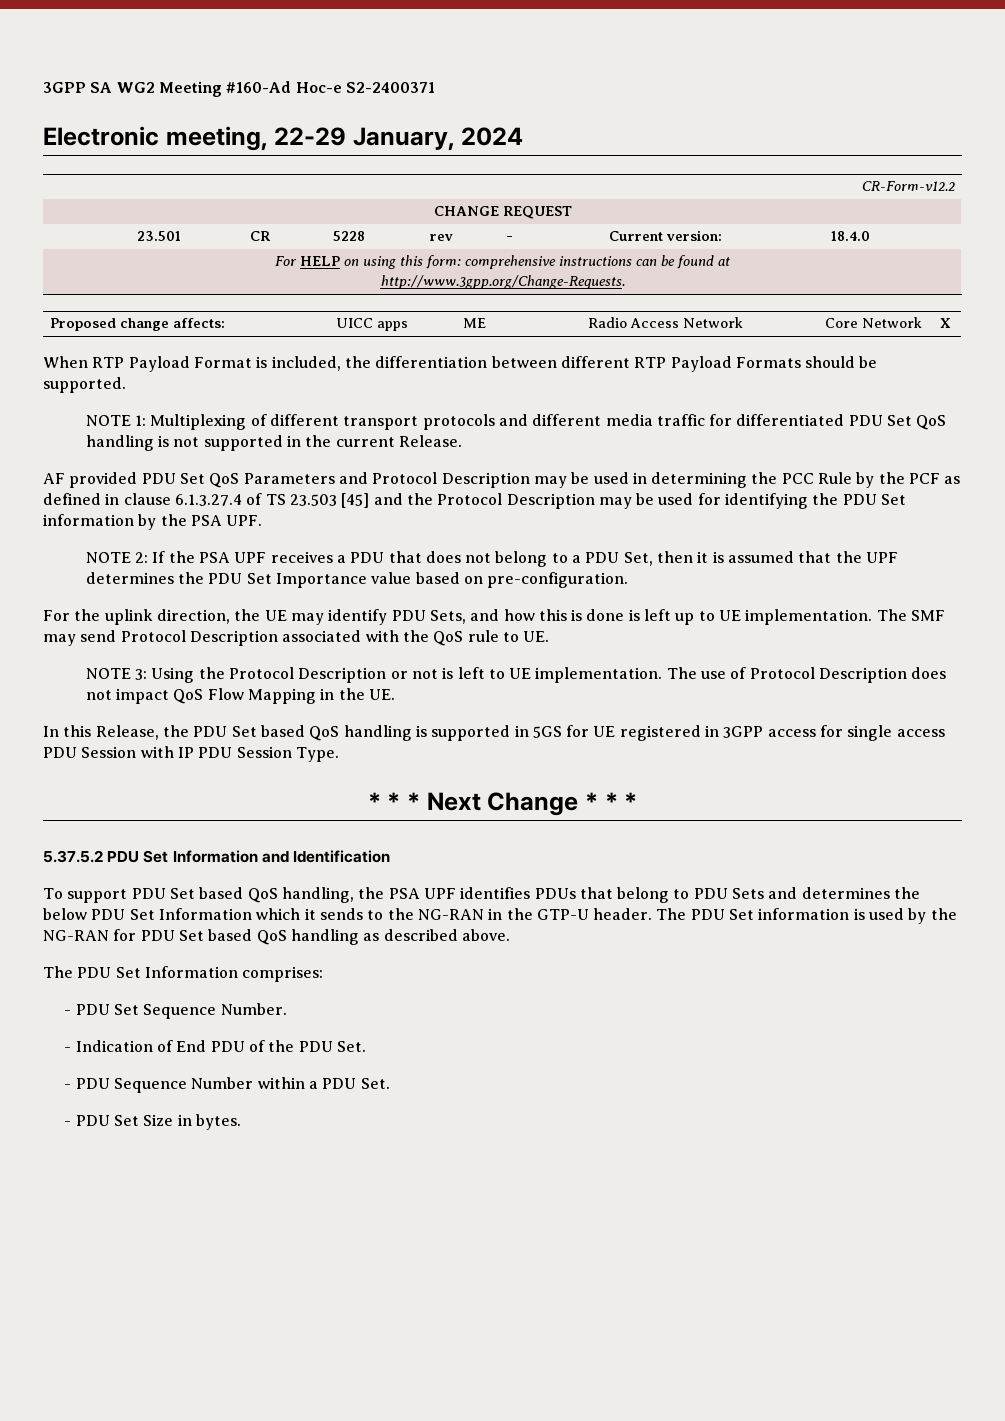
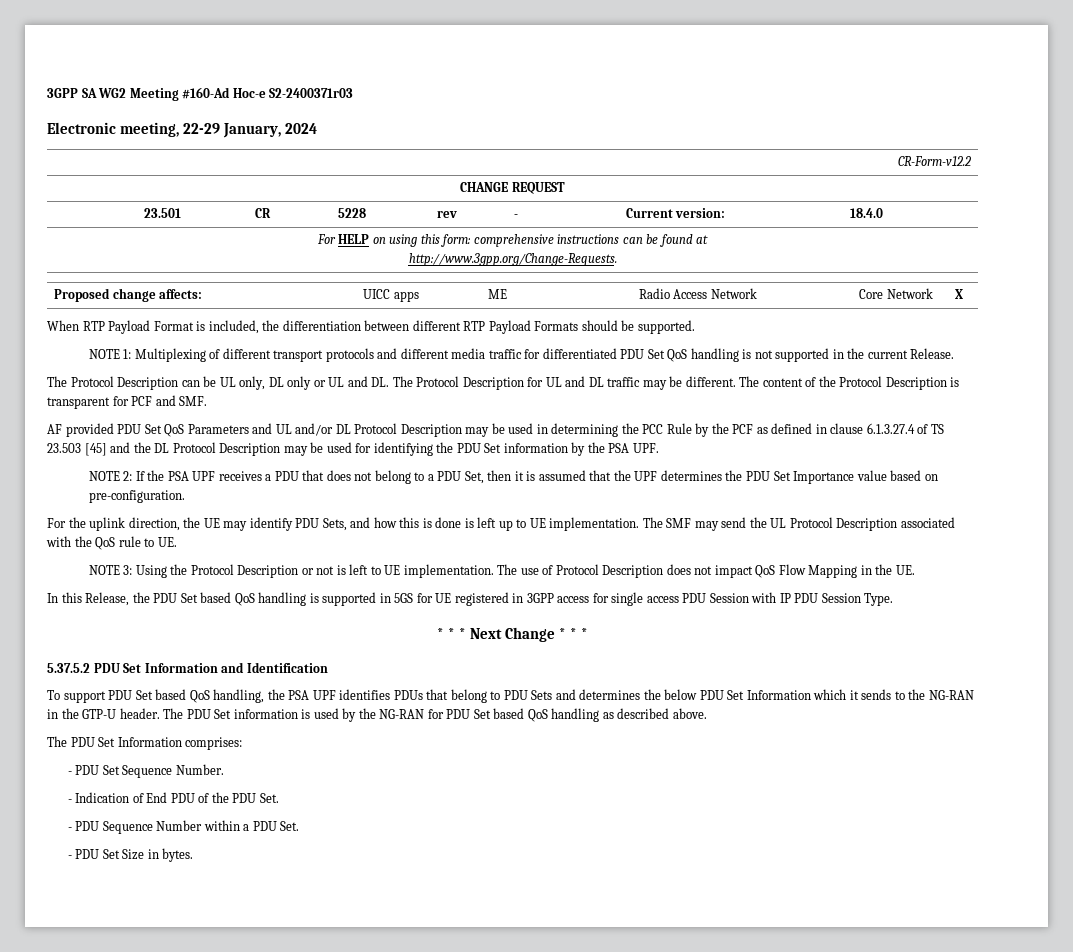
- 3GPP SA WG2 Meeting #160-Ad Hoc-e S2-2400371
+ 3GPP SA WG2 Meeting #160-Ad Hoc-e S2-2400371r03
+ The Protocol Description can be UL only, DL only or UL and DL. The Protocol Description for UL and DL traffic may be different. The content of the Protocol Description is transparent for PCF and SMF.
- AF provided PDU Set QoS Parameters and Protocol Description may be used in determining the PCC Rule by the PCF as defined in clause 6.1.3.27.4 of TS 23.503 [45] and the Protocol Description may be used for identifying the PDU Set information by the PSA UPF.
+ AF provided PDU Set QoS Parameters and UL and/or DL Protocol Description may be used in determining the PCC Rule by the PCF as defined in clause 6.1.3.27.4 of TS 23.503 [45] and the DL Protocol Description may be used for identifying the PDU Set information by the PSA UPF.
- The SMF may send Protocol Description associated with the QoS rule to UE.
+ The SMF may send the UL Protocol Description associated with the QoS rule to UE.

